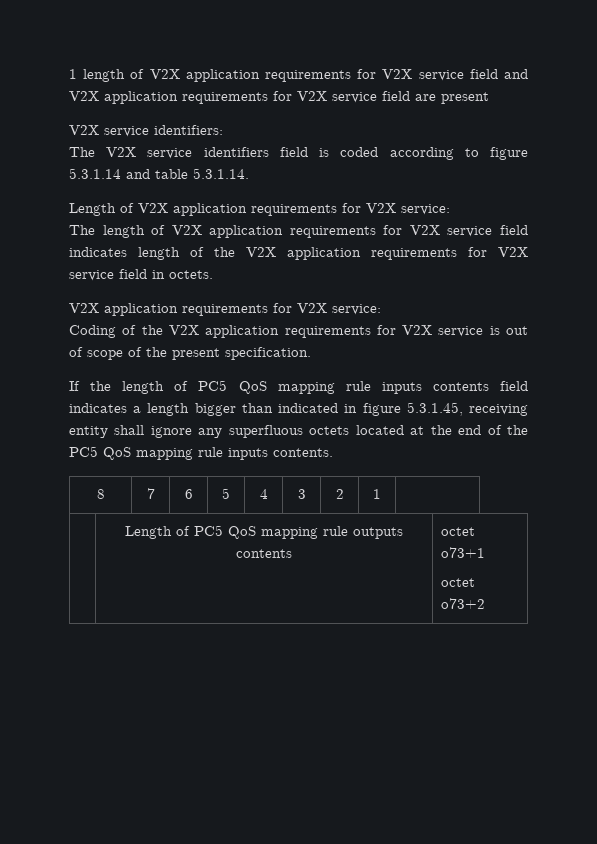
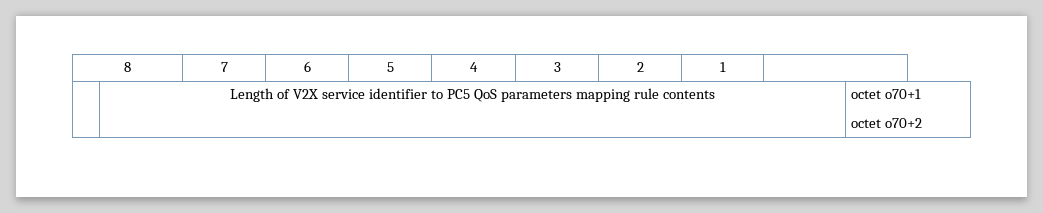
- 1 length of V2X application requirements for V2X service field and V2X application requirements for V2X service field are present
- V2X service identifiers:
- The V2X service identifiers field is coded according to figure 5.3.1.14 and table 5.3.1.14.
- Length of V2X application requirements for V2X service:
- The length of V2X application requirements for V2X service field indicates length of the V2X application requirements for V2X service field in octets.
- V2X application requirements for V2X service:
- Coding of the V2X application requirements for V2X service is out of scope of the present specification.
- If the length of PC5 QoS mapping rule inputs contents field indicates a length bigger than indicated in figure 5.3.1.45, receiving entity shall ignore any superfluous octets located at the end of the PC5 QoS mapping rule inputs contents.
- | Length of PC5 QoS mapping rule outputs contents | octet o73+1
- octet o73+2
+ | Length of V2X service identifier to PC5 QoS parameters mapping rule contents | octet o70+1
+ octet o70+2

